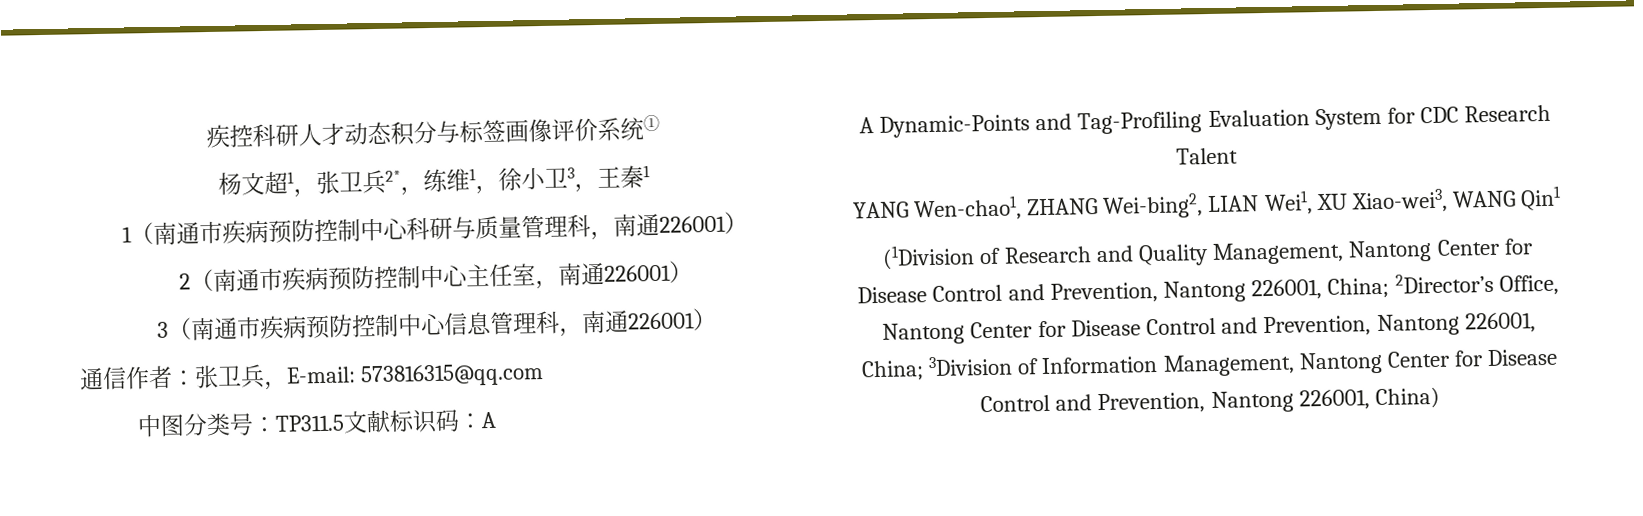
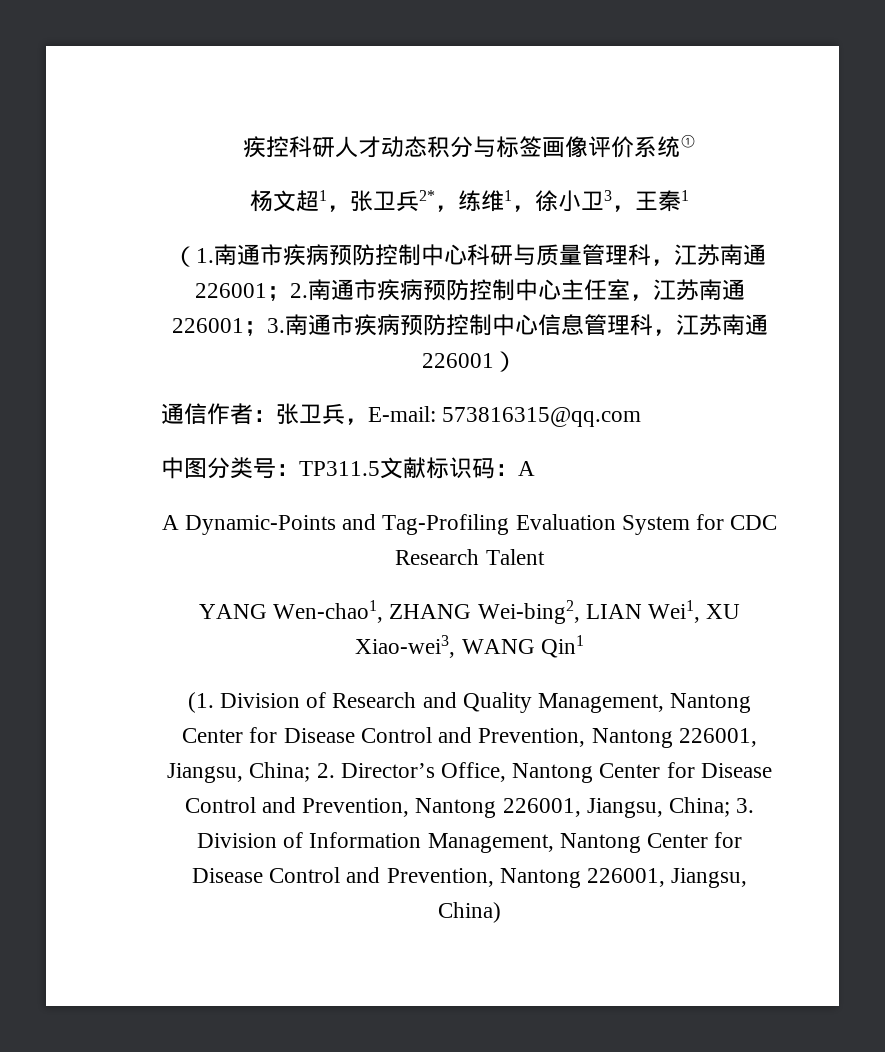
- 1（南通市疾病预防控制中心科研与质量管理科，南通226001）
- 2（南通市疾病预防控制中心主任室，南通226001）
- 3（南通市疾病预防控制中心信息管理科，南通226001）
+ （1.南通市疾病预防控制中心科研与质量管理科，江苏南通226001；2.南通市疾病预防控制中心主任室，江苏南通226001；3.南通市疾病预防控制中心信息管理科，江苏南通226001）
- (1Division of Research and Quality Management, Nantong Center for Disease Control and Prevention, Nantong 226001, China; 2Director’s Office, Nantong Center for Disease Control and Prevention, Nantong 226001, China; 3Division of Information Management, Nantong Center for Disease Control and Prevention, Nantong 226001, China)
+ (1. Division of Research and Quality Management, Nantong Center for Disease Control and Prevention, Nantong 226001, Jiangsu, China; 2. Director’s Office, Nantong Center for Disease Control and Prevention, Nantong 226001, Jiangsu, China; 3. Division of Information Management, Nantong Center for Disease Control and Prevention, Nantong 226001, Jiangsu, China)

